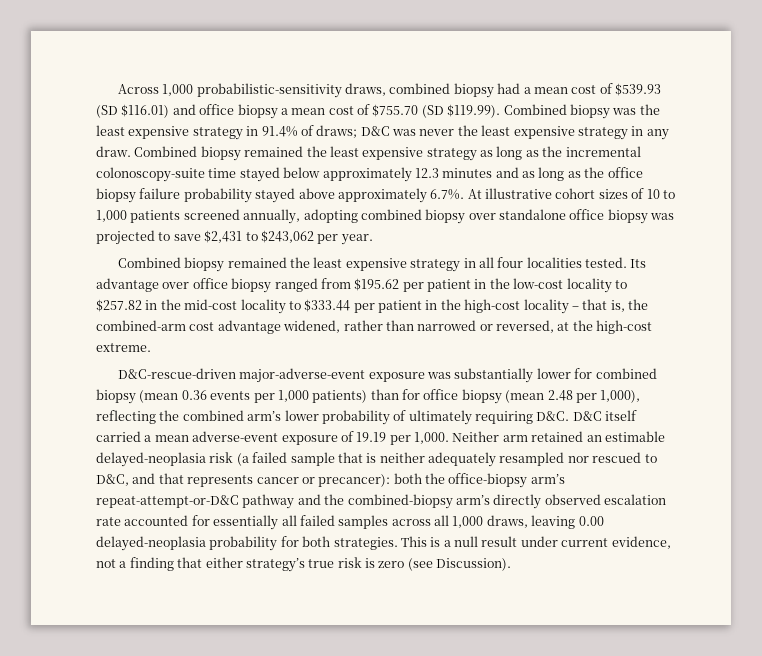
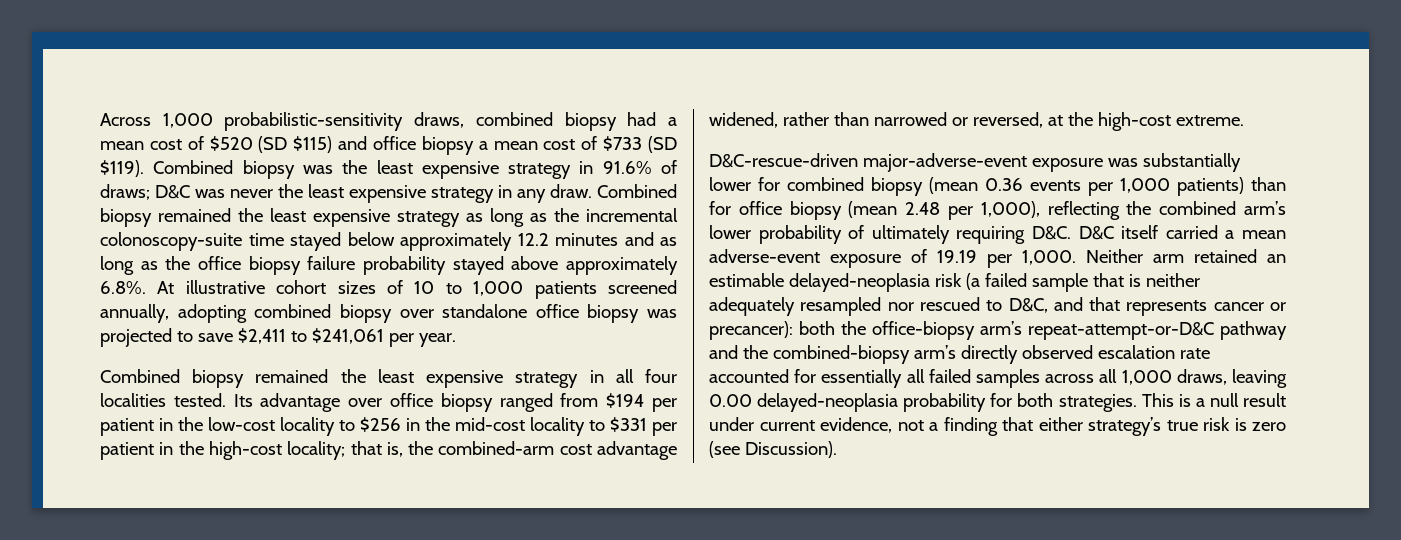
- Across 1,000 probabilistic-sensitivity draws, combined biopsy had a mean cost of $539.93 (SD $116.01) and office biopsy a mean cost of $755.70 (SD $119.99). Combined biopsy was the least expensive strategy in 91.4% of draws; D&C was never the least expensive strategy in any draw.
+ Across 1,000 probabilistic-sensitivity draws, combined biopsy had a mean cost of $520 (SD $115) and office biopsy a mean cost of $733 (SD $119). Combined biopsy was the least expensive strategy in 91.6% of draws; D&C was never the least expensive strategy in any draw.
- Combined biopsy remained the least expensive strategy as long as the incremental colonoscopy-suite time stayed below approximately 12.3 minutes and as long as the office biopsy failure probability stayed above approximately 6.7%. At illustrative cohort sizes of 10 to 1,000 patients screened annually, adopting combined biopsy over standalone office biopsy was projected to save $2,431 to $243,062 per year.
+ Combined biopsy remained the least expensive strategy as long as the incremental colonoscopy-suite time stayed below approximately 12.2 minutes and as long as the office biopsy failure probability stayed above approximately 6.8%. At illustrative cohort sizes of 10 to 1,000 patients screened annually, adopting combined biopsy over standalone office biopsy was projected to save $2,411 to $241,061 per year.
- Its advantage over office biopsy ranged from $195.62 per patient in the low-cost locality to $257.82 in the mid-cost locality to $333.44 per patient in the high-cost locality – that is, the combined-arm cost advantage widened, rather than narrowed or reversed, at the high-cost extreme.
+ Its advantage over office biopsy ranged from $194 per patient in the low-cost locality to $256 in the mid-cost locality to $331 per patient in the high-cost locality; that is, the combined-arm cost advantage widened, rather than narrowed or reversed, at the high-cost extreme.

